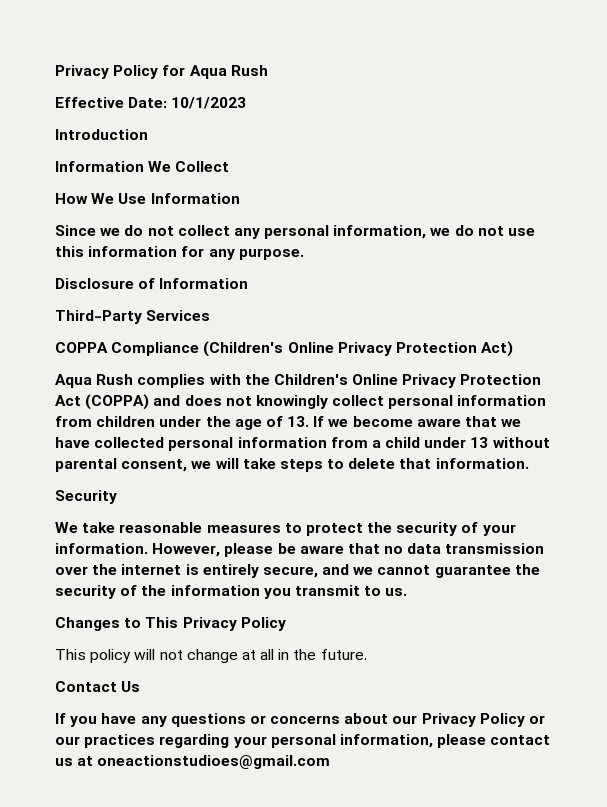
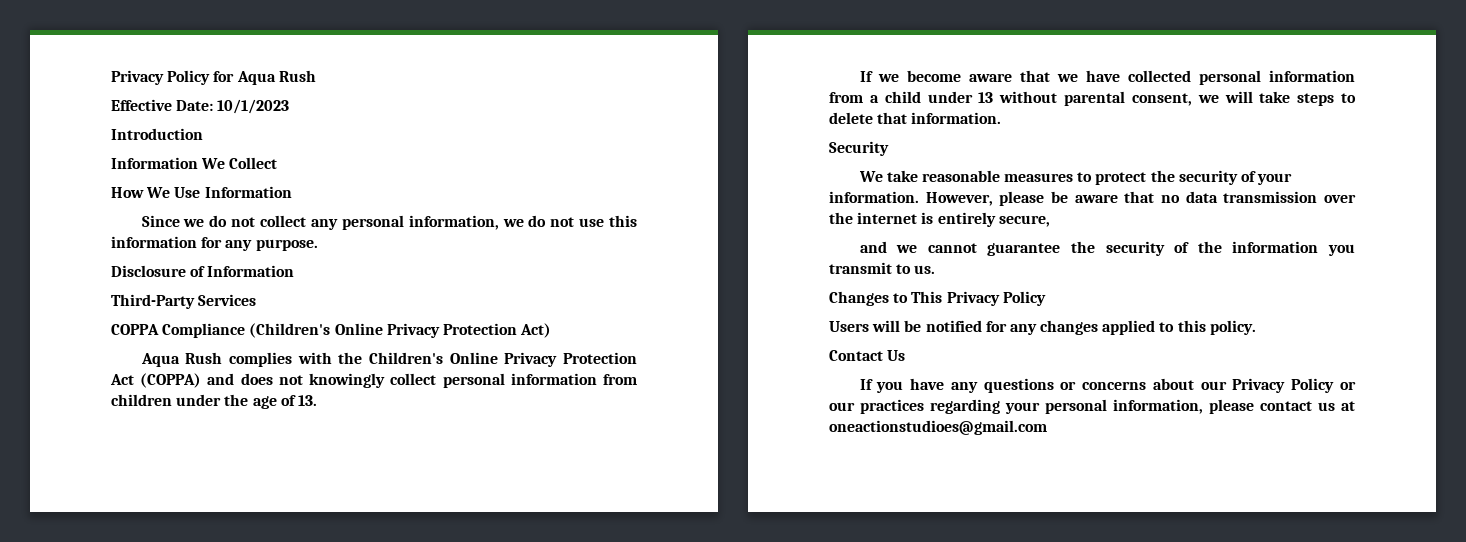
- Aqua Rush complies with the Children's Online Privacy Protection Act (COPPA) and does not knowingly collect personal information from children under the age of 13. If we become aware that we have collected personal information from a child under 13 without parental consent, we will take steps to delete that information.
+ Aqua Rush complies with the Children's Online Privacy Protection Act (COPPA) and does not knowingly collect personal information from children under the age of 13.
+ If we become aware that we have collected personal information from a child under 13 without parental consent, we will take steps to delete that information.
- However, please be aware that no data transmission over the internet is entirely secure, and we cannot guarantee the security of the information you transmit to us.
+ However, please be aware that no data transmission over the internet is entirely secure,
+ and we cannot guarantee the security of the information you transmit to us.
- This policy will not change at all in the future.
+ Users will be notified for any changes applied to this policy.

